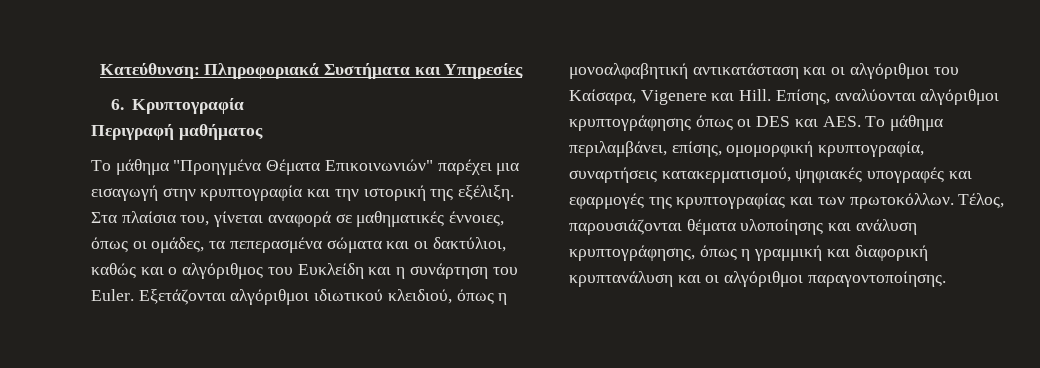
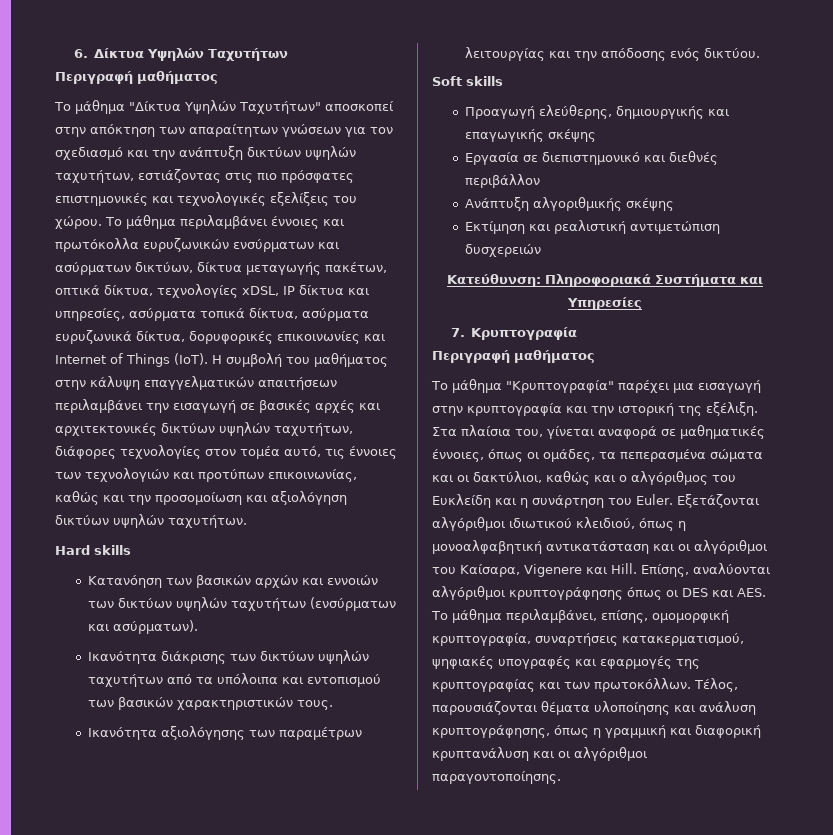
+ 6. Δίκτυα Υψηλών Ταχυτήτων
+ Περιγραφή μαθήματος
+ Το μάθημα "Δίκτυα Υψηλών Ταχυτήτων" αποσκοπεί στην απόκτηση των απαραίτητων γνώσεων για τον σχεδιασμό και την ανάπτυξη δικτύων υψηλών ταχυτήτων, εστιάζοντας στις πιο πρόσφατες επιστημονικές και τεχνολογικές εξελίξεις του χώρου. Το μάθημα περιλαμβάνει έννοιες και πρωτόκολλα ευρυζωνικών ενσύρματων και ασύρματων δικτύων, δίκτυα μεταγωγής πακέτων, οπτικά δίκτυα, τεχνολογίες xDSL, IP δίκτυα και υπηρεσίες, ασύρματα τοπικά δίκτυα, ασύρματα ευρυζωνικά δίκτυα, δορυφορικές επικοινωνίες και Internet of Things (IoT). Η συμβολή του μαθήματος στην κάλυψη επαγγελματικών απαιτήσεων περιλαμβάνει την εισαγωγή σε βασικές αρχές και αρχιτεκτονικές δικτύων υψηλών ταχυτήτων, διάφορες τεχνολογίες στον τομέα αυτό, τις έννοιες των τεχνολογιών και προτύπων επικοινωνίας, καθώς και την προσομοίωση και αξιολόγηση δικτύων υψηλών ταχυτήτων.
+ Hard skills
+ Κατανόηση των βασικών αρχών και εννοιών των δικτύων υψηλών ταχυτήτων (ενσύρματων και ασύρματων).
+ Ικανότητα διάκρισης των δικτύων υψηλών ταχυτήτων από τα υπόλοιπα και εντοπισμού των βασικών χαρακτηριστικών τους.
+ Ικανότητα αξιολόγησης των παραμέτρων λειτουργίας και την απόδοσης ενός δικτύου.
+ Soft skills
+ Προαγωγή ελεύθερης, δημιουργικής και επαγωγικής σκέψης
+ Εργασία σε διεπιστημονικό και διεθνές περιβάλλον
+ Ανάπτυξη αλγοριθμικής σκέψης
+ Εκτίμηση και ρεαλιστική αντιμετώπιση δυσχερειών
- 6. Κρυπτογραφία
+ 7. Κρυπτογραφία
- Το μάθημα "Προηγμένα Θέματα Επικοινωνιών" παρέχει μια εισαγωγή στην κρυπτογραφία και την ιστορική της εξέλιξη.
+ Το μάθημα "Κρυπτογραφία" παρέχει μια εισαγωγή στην κρυπτογραφία και την ιστορική της εξέλιξη.

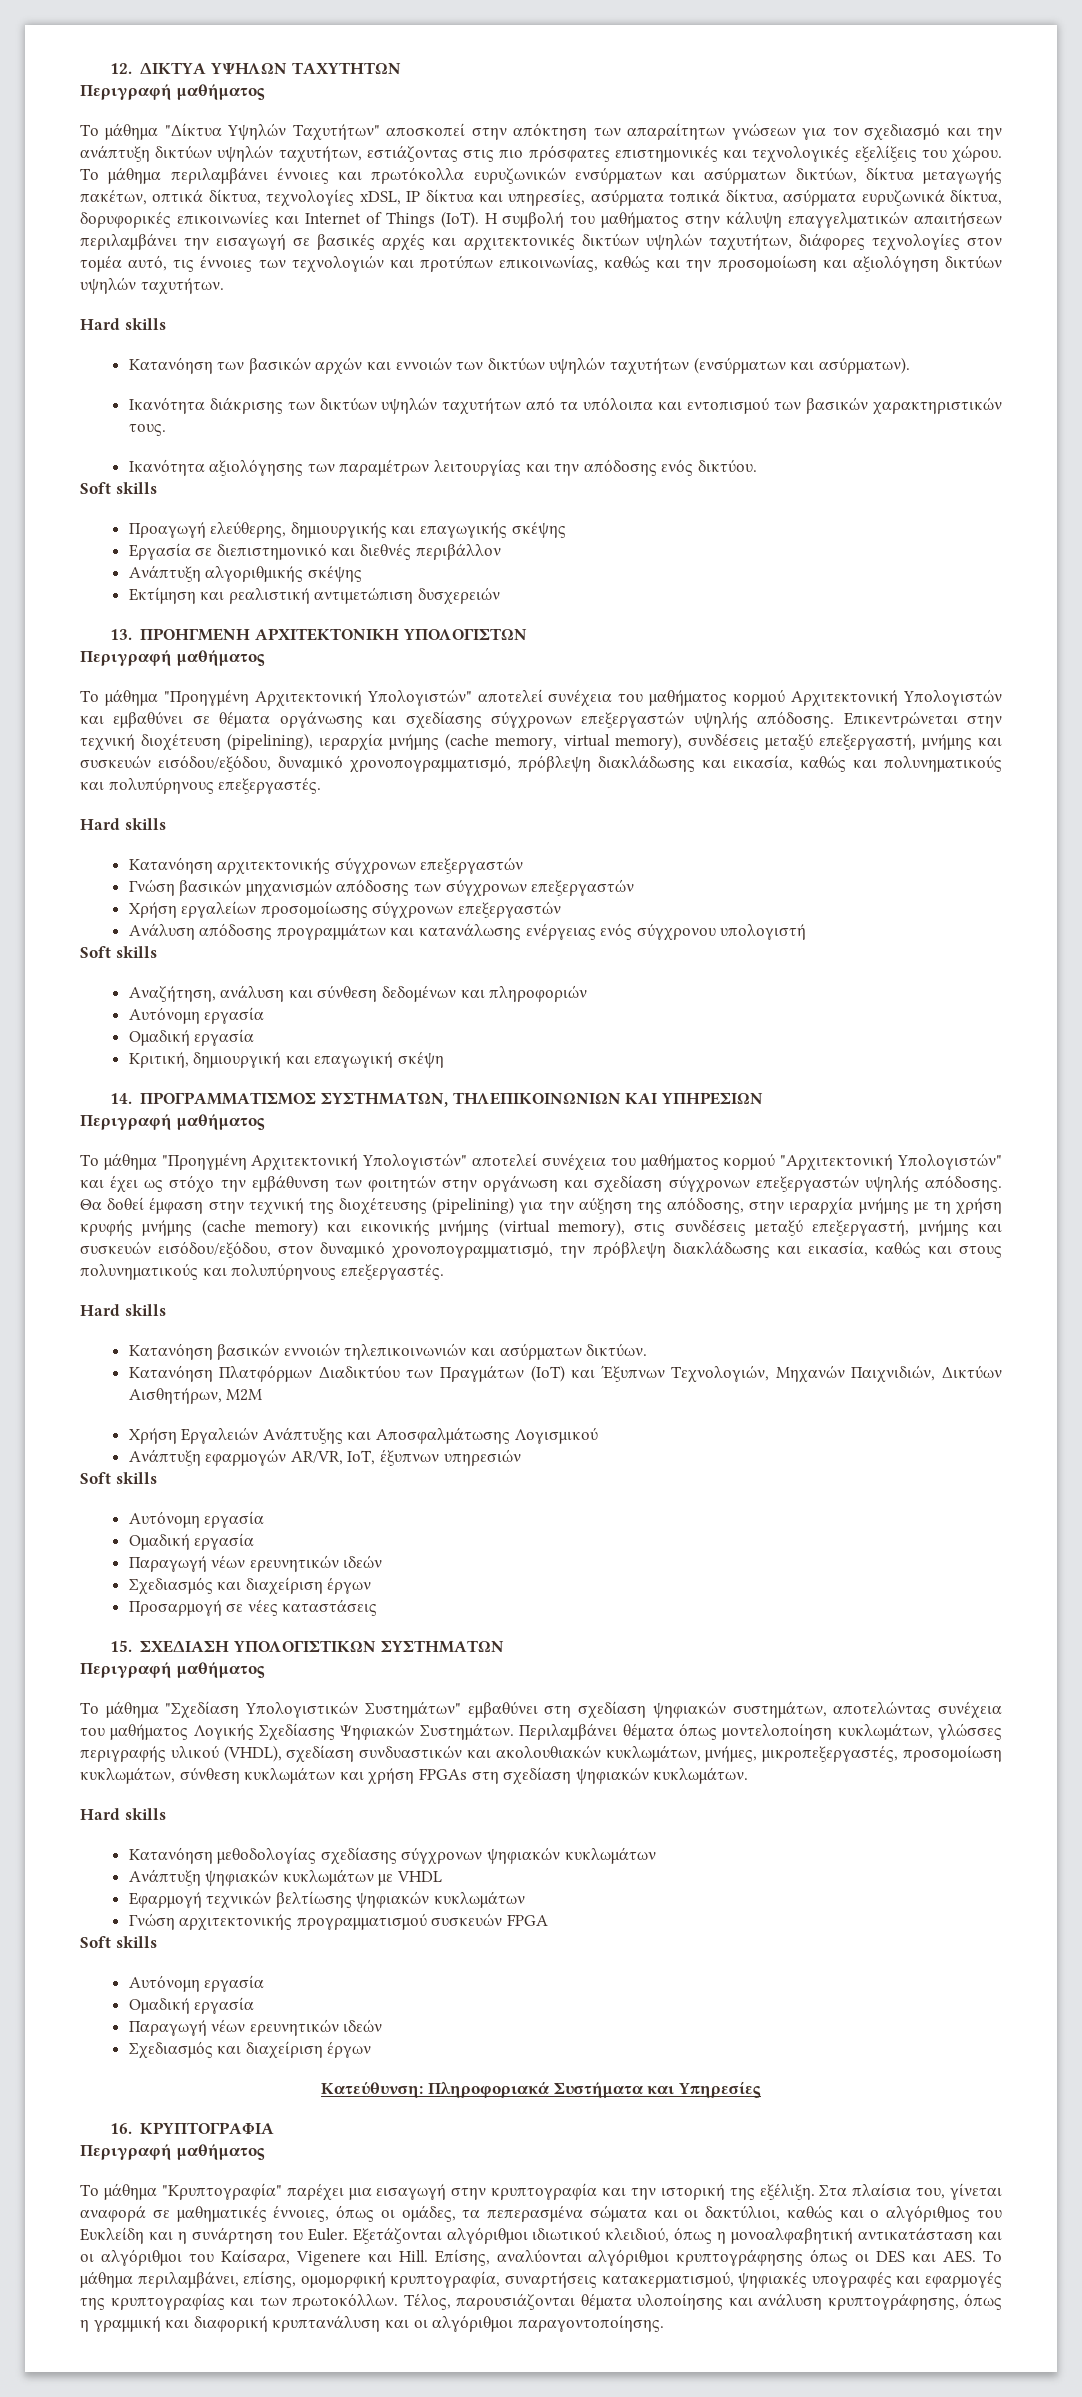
- 6. Δίκτυα Υψηλών Ταχυτήτων
+ 12. ΔΙΚΤΥΑ ΥΨΗΛΩΝ ΤΑΧΥΤΗΤΩΝ
+ 13. ΠΡΟΗΓΜΕΝΗ ΑΡΧΙΤΕΚΤΟΝΙΚΗ ΥΠΟΛΟΓΙΣΤΩΝ
+ Περιγραφή μαθήματος
+ Το μάθημα "Προηγμένη Αρχιτεκτονική Υπολογιστών" αποτελεί συνέχεια του μαθήματος κορμού Αρχιτεκτονική Υπολογιστών και εμβαθύνει σε θέματα οργάνωσης και σχεδίασης σύγχρονων επεξεργαστών υψηλής απόδοσης. Επικεντρώνεται στην τεχνική διοχέτευση (pipelining), ιεραρχία μνήμης (cache memory, virtual memory), συνδέσεις μεταξύ επεξεργαστή, μνήμης και συσκευών εισόδου/εξόδου, δυναμικό χρονοπογραμματισμό, πρόβλεψη διακλάδωσης και εικασία, καθώς και πολυνηματικούς και πολυπύρηνους επεξεργαστές.
+ Hard skills
+ Κατανόηση αρχιτεκτονικής σύγχρονων επεξεργαστών
+ Γνώση βασικών μηχανισμών απόδοσης των σύγχρονων επεξεργαστών
+ Χρήση εργαλείων προσομοίωσης σύγχρονων επεξεργαστών
+ Ανάλυση απόδοσης προγραμμάτων και κατανάλωσης ενέργειας ενός σύγχρονου υπολογιστή
+ Soft skills
+ Αναζήτηση, ανάλυση και σύνθεση δεδομένων και πληροφοριών
+ Αυτόνομη εργασία
+ Ομαδική εργασία
+ Κριτική, δημιουργική και επαγωγική σκέψη
+ 14. ΠΡΟΓΡΑΜΜΑΤΙΣΜΟΣ ΣΥΣΤΗΜΑΤΩΝ, ΤΗΛΕΠΙΚΟΙΝΩΝΙΩΝ ΚΑΙ ΥΠΗΡΕΣΙΩΝ
+ Περιγραφή μαθήματος
+ Το μάθημα "Προηγμένη Αρχιτεκτονική Υπολογιστών" αποτελεί συνέχεια του μαθήματος κορμού "Αρχιτεκτονική Υπολογιστών" και έχει ως στόχο την εμβάθυνση των φοιτητών στην οργάνωση και σχεδίαση σύγχρονων επεξεργαστών υψηλής απόδοσης. Θα δοθεί έμφαση στην τεχνική της διοχέτευσης (pipelining) για την αύξηση της απόδοσης, στην ιεραρχία μνήμης με τη χρήση κρυφής μνήμης (cache memory) και εικονικής μνήμης (virtual memory), στις συνδέσεις μεταξύ επεξεργαστή, μνήμης και συσκευών εισόδου/εξόδου, στον δυναμικό χρονοπογραμματισμό, την πρόβλεψη διακλάδωσης και εικασία, καθώς και στους πολυνηματικούς και πολυπύρηνους επεξεργαστές.
+ Hard skills
+ Κατανόηση βασικών εννοιών τηλεπικοινωνιών και ασύρματων δικτύων.
+ Κατανόηση Πλατφόρμων Διαδικτύου των Πραγμάτων (IoT) και Έξυπνων Τεχνολογιών, Μηχανών Παιχνιδιών, Δικτύων Αισθητήρων, Μ2Μ
+ Χρήση Εργαλειών Ανάπτυξης και Αποσφαλμάτωσης Λογισμικού
+ Ανάπτυξη εφαρμογών AR/VR, IoT, έξυπνων υπηρεσιών
+ Soft skills
+ Αυτόνομη εργασία
+ Ομαδική εργασία
+ Παραγωγή νέων ερευνητικών ιδεών
+ Σχεδιασμός και διαχείριση έργων
+ Προσαρμογή σε νέες καταστάσεις
+ 15. ΣΧΕΔΙΑΣΗ ΥΠΟΛΟΓΙΣΤΙΚΩΝ ΣΥΣΤΗΜΑΤΩΝ
+ Περιγραφή μαθήματος
+ Το μάθημα "Σχεδίαση Υπολογιστικών Συστημάτων" εμβαθύνει στη σχεδίαση ψηφιακών συστημάτων, αποτελώντας συνέχεια του μαθήματος Λογικής Σχεδίασης Ψηφιακών Συστημάτων. Περιλαμβάνει θέματα όπως μοντελοποίηση κυκλωμάτων, γλώσσες περιγραφής υλικού (VHDL), σχεδίαση συνδυαστικών και ακολουθιακών κυκλωμάτων, μνήμες, μικροπεξεργαστές, προσομοίωση κυκλωμάτων, σύνθεση κυκλωμάτων και χρήση FPGAs στη σχεδίαση ψηφιακών κυκλωμάτων.
+ Hard skills
+ Κατανόηση μεθοδολογίας σχεδίασης σύγχρονων ψηφιακών κυκλωμάτων
+ Ανάπτυξη ψηφιακών κυκλωμάτων με VHDL
+ Εφαρμογή τεχνικών βελτίωσης ψηφιακών κυκλωμάτων
+ Γνώση αρχιτεκτονικής προγραμματισμού συσκευών FPGA
+ Soft skills
+ Αυτόνομη εργασία
+ Ομαδική εργασία
+ Παραγωγή νέων ερευνητικών ιδεών
+ Σχεδιασμός και διαχείριση έργων
- 7. Κρυπτογραφία
+ 16. ΚΡΥΠΤΟΓΡΑΦΙΑ

